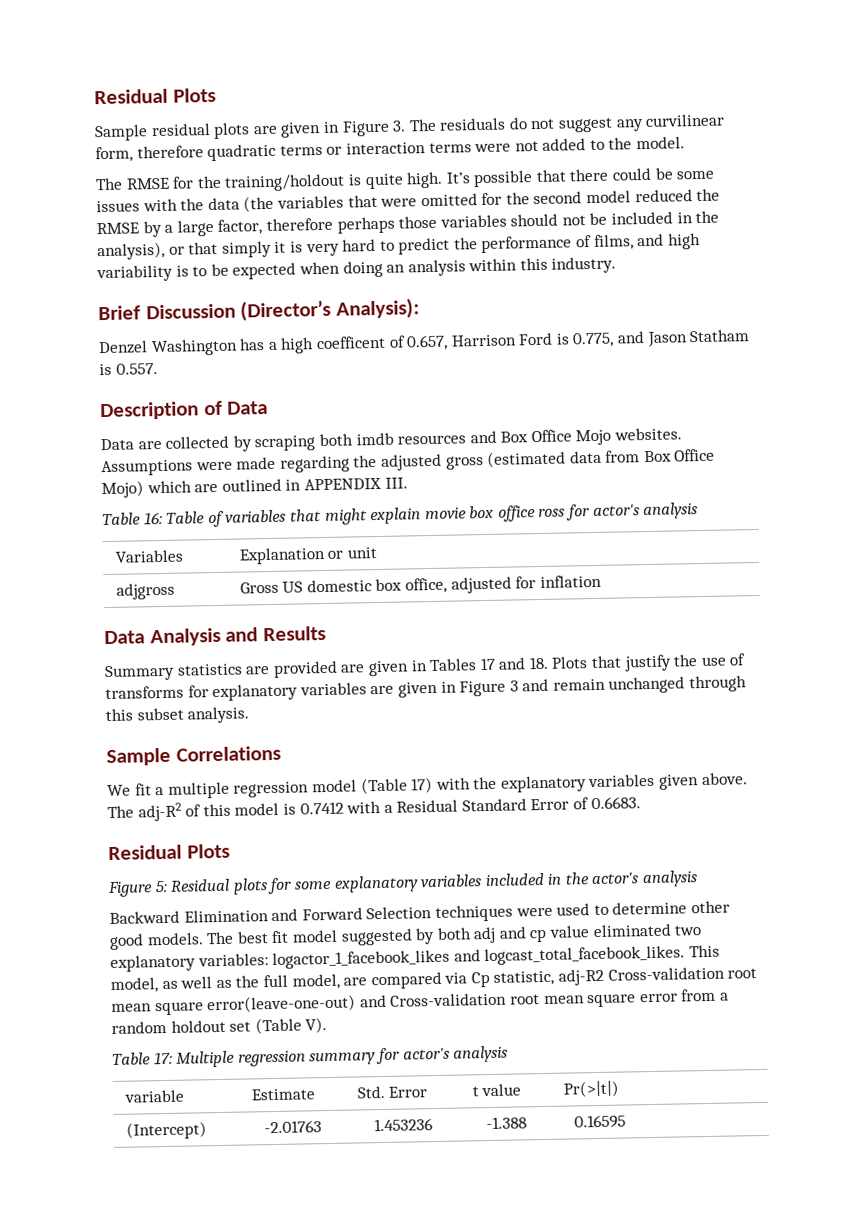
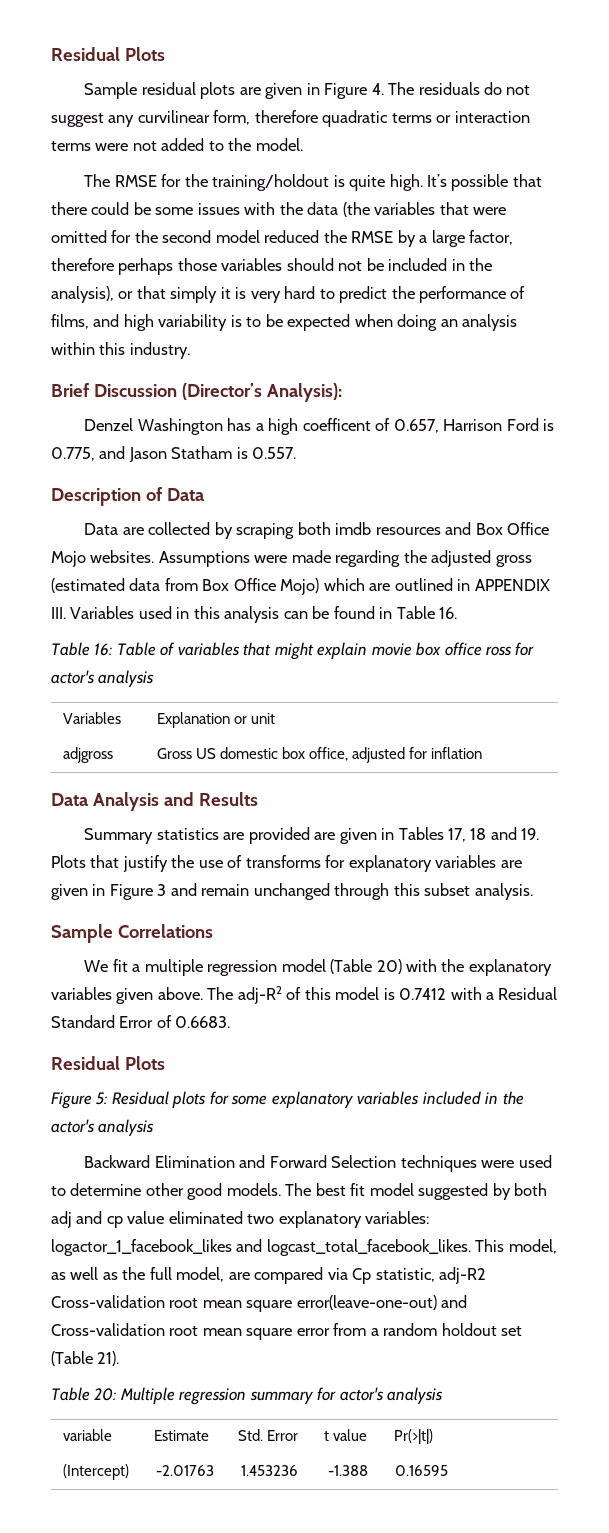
- Sample residual plots are given in Figure 3. The residuals do not suggest any curvilinear form, therefore quadratic terms or interaction terms were not added to the model.
+ Sample residual plots are given in Figure 4. The residuals do not suggest any curvilinear form, therefore quadratic terms or interaction terms were not added to the model.
- Assumptions were made regarding the adjusted gross (estimated data from Box Office Mojo) which are outlined in APPENDIX III.
+ Assumptions were made regarding the adjusted gross (estimated data from Box Office Mojo) which are outlined in APPENDIX III. Variables used in this analysis can be found in Table 16.
- Summary statistics are provided are given in Tables 17 and 18. Plots that justify the use of transforms for explanatory variables are given in Figure 3 and remain unchanged through this subset analysis.
+ Summary statistics are provided are given in Tables 17, 18 and 19. Plots that justify the use of transforms for explanatory variables are given in Figure 3 and remain unchanged through this subset analysis.
- We fit a multiple regression model (Table 17) with the explanatory variables given above.
+ We fit a multiple regression model (Table 20) with the explanatory variables given above.
- This model, as well as the full model, are compared via Cp statistic, adj-R2 Cross-validation root mean square error(leave-one-out) and Cross-validation root mean square error from a random holdout set (Table V).
- Table 17: Multiple regression summary for actor's analysis
+ This model, as well as the full model, are compared via Cp statistic, adj-R2 Cross-validation root mean square error(leave-one-out) and Cross-validation root mean square error from a random holdout set (Table 21).
+ Table 20: Multiple regression summary for actor's analysis

